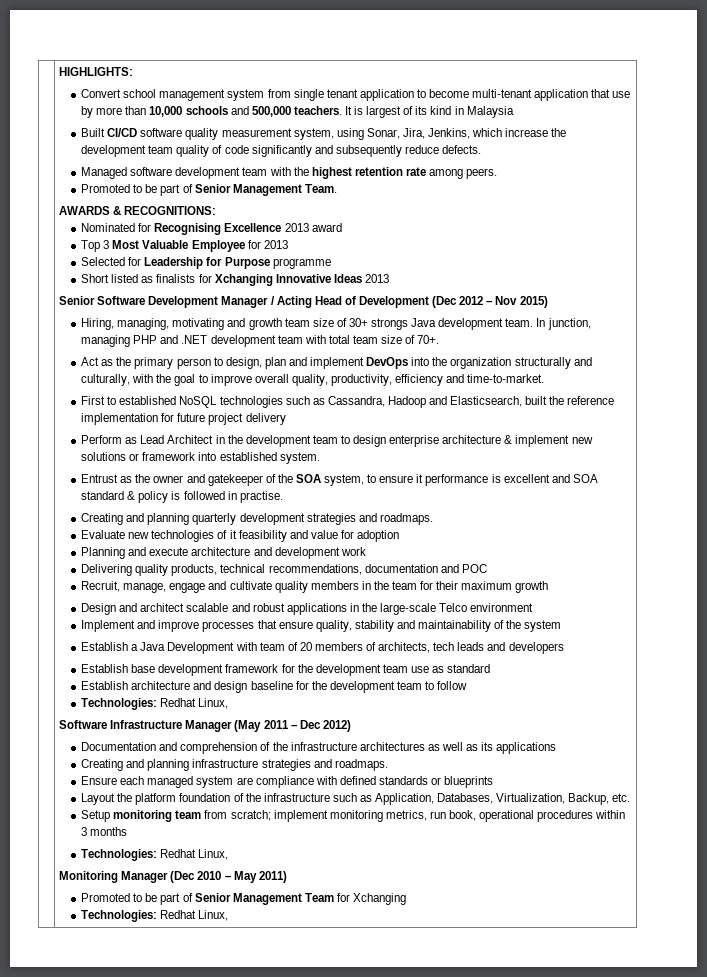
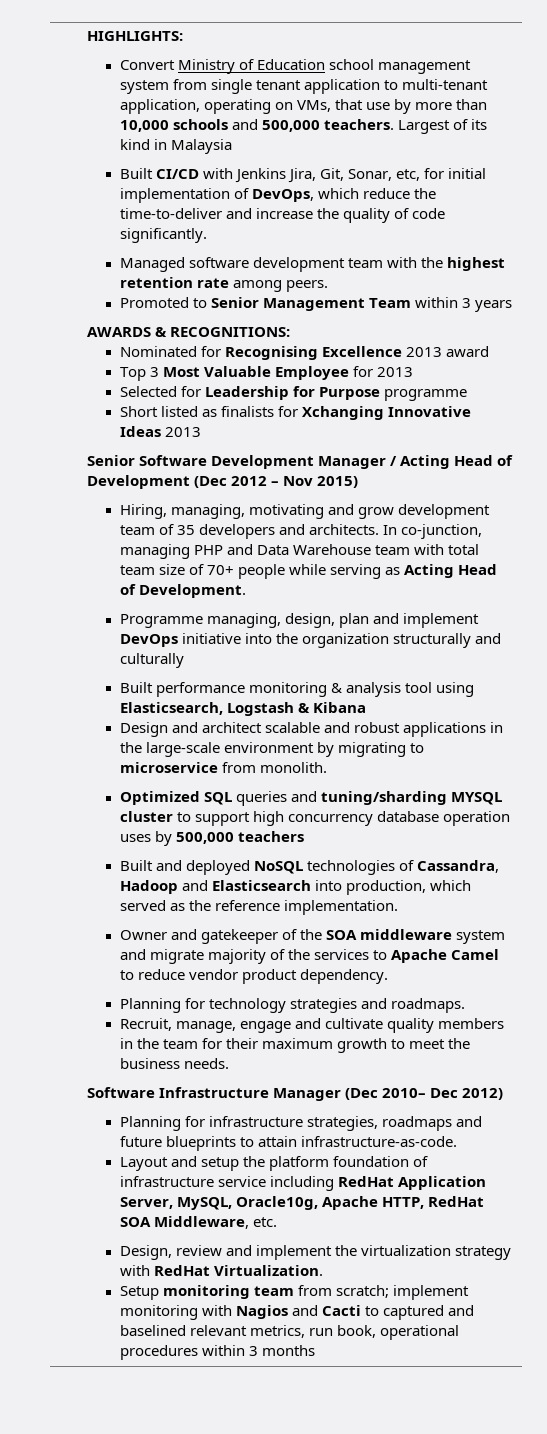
- Convert school management system from single tenant application to become multi-tenant application that use by more than 10,000 schools and 500,000 teachers.
+ Convert Ministry of Education school management system from single tenant application to multi-tenant application, operating on VMs, that use by more than 10,000 schools and 500,000 teachers.
- It is largest of its kind in Malaysia
+ Largest of its kind in Malaysia
- Built CI/CD software quality measurement system, using Sonar, Jira, Jenkins, which increase the development team quality of code significantly and subsequently reduce defects.
+ Built CI/CD with Jenkins Jira, Git, Sonar, etc, for initial implementation of DevOps, which reduce the time-to-deliver and increase the quality of code significantly.
- Promoted to be part of Senior Management Team.
+ Promoted to Senior Management Team within 3 years
- Hiring, managing, motivating and growth team size of 30+ strongs Java development team. In junction, managing PHP and .NET development team with total team size of 70+.
- Act as the primary person to design, plan and implement DevOps into the organization structurally and culturally, with the goal to improve overall quality, productivity, efficiency and time-to-market.
- First to established NoSQL technologies such as Cassandra, Hadoop and Elasticsearch, built the reference implementation for future project delivery
- Perform as Lead Architect in the development team to design enterprise architecture & implement new solutions or framework into established system.
- Entrust as the owner and gatekeeper of the SOA system, to ensure it performance is excellent and SOA standard & policy is followed in practise.
- Creating and planning quarterly development strategies and roadmaps.
- Evaluate new technologies of it feasibility and value for adoption
- Planning and execute architecture and development work
- Delivering quality products, technical recommendations, documentation and POC
+ Hiring, managing, motivating and grow development team of 35 developers and architects. In co-junction, managing PHP and Data Warehouse team with total team size of 70+ people while serving as Acting Head of Development.
+ Programme managing, design, plan and implement DevOps initiative into the organization structurally and culturally
+ Built performance monitoring & analysis tool using Elasticsearch, Logstash & Kibana
+ Design and architect scalable and robust applications in the large-scale environment by migrating to microservice from monolith.
+ Optimized SQL queries and tuning/sharding MYSQL cluster to support high concurrency database operation uses by 500,000 teachers
+ Built and deployed NoSQL technologies of Cassandra, Hadoop and Elasticsearch into production, which served as the reference implementation.
+ Owner and gatekeeper of the SOA middleware system and migrate majority of the services to Apache Camel to reduce vendor product dependency.
+ Planning for technology strategies and roadmaps.
- Recruit, manage, engage and cultivate quality members in the team for their maximum growth
- Design and architect scalable and robust applications in the large-scale Telco environment
- Implement and improve processes that ensure quality, stability and maintainability of the system
- Establish a Java Development with team of 20 members of architects, tech leads and developers
- Establish base development framework for the development team use as standard
- Establish architecture and design baseline for the development team to follow
- Technologies: Redhat Linux,
+ Recruit, manage, engage and cultivate quality members in the team for their maximum growth to meet the business needs.
- Software Infrastructure Manager (May 2011 – Dec 2012)
+ Software Infrastructure Manager (Dec 2010– Dec 2012)
- Documentation and comprehension of the infrastructure architectures as well as its applications
- Creating and planning infrastructure strategies and roadmaps.
- Ensure each managed system are compliance with defined standards or blueprints
+ Planning for infrastructure strategies, roadmaps and future blueprints to attain infrastructure-as-code.
- Layout the platform foundation of the infrastructure such as Application, Databases, Virtualization, Backup, etc.
+ Layout and setup the platform foundation of infrastructure service including RedHat Application Server, MySQL, Oracle10g, Apache HTTP, RedHat SOA Middleware, etc.
+ Design, review and implement the virtualization strategy with RedHat Virtualization.
- Setup monitoring team from scratch; implement monitoring metrics, run book, operational procedures within 3 months
- Technologies: Redhat Linux,
- Monitoring Manager (Dec 2010 – May 2011)
- Promoted to be part of Senior Management Team for Xchanging
- Technologies: Redhat Linux,
+ Setup monitoring team from scratch; implement monitoring with Nagios and Cacti to captured and baselined relevant metrics, run book, operational procedures within 3 months

